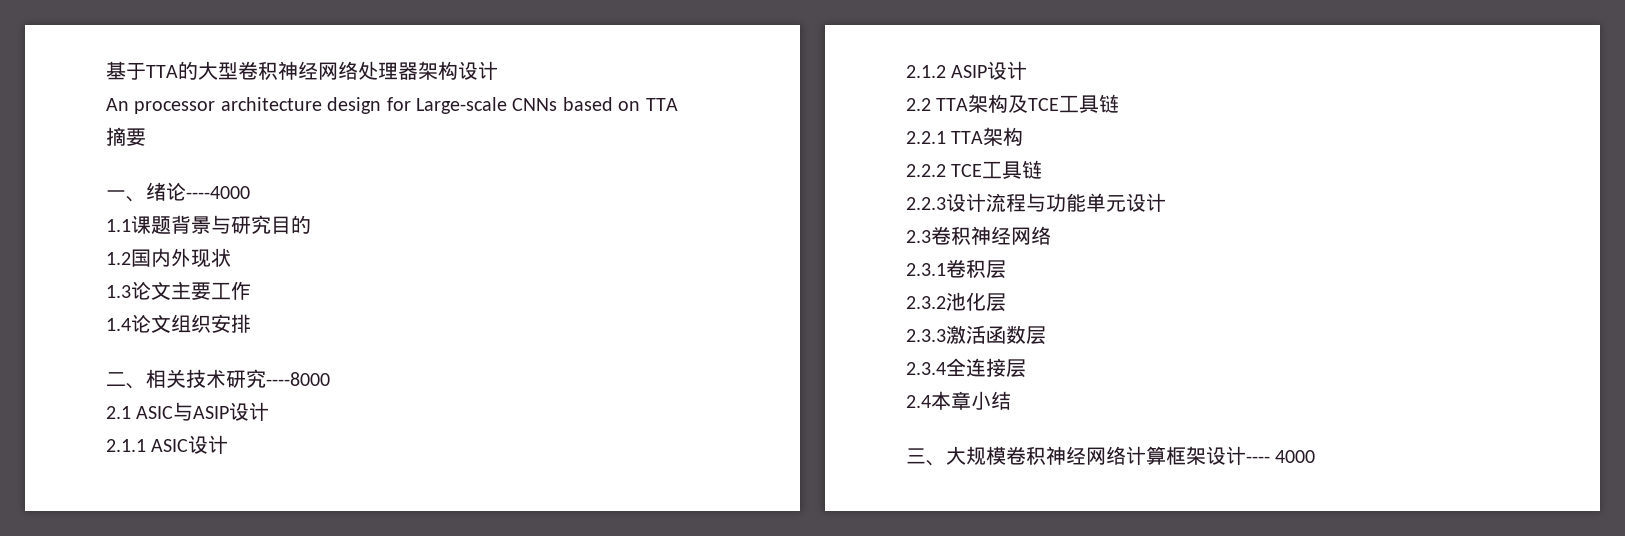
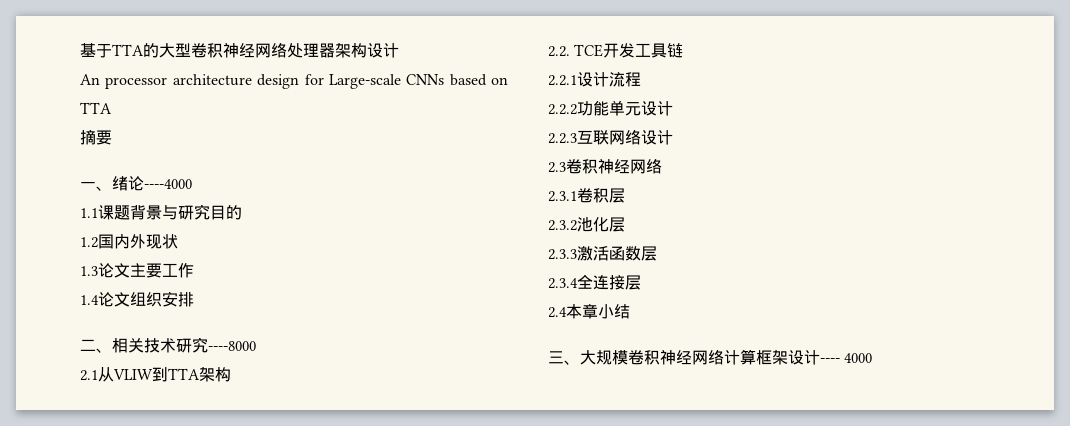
- 2.1 ASIC与ASIP设计
- 2.1.1 ASIC设计
- 2.1.2 ASIP设计
- 2.2 TTA架构及TCE工具链
+ 2.1从VLIW到TTA架构
+ 2.2. TCE开发工具链
- 2.2.1 TTA架构
- 2.2.2 TCE工具链
- 2.2.3设计流程与功能单元设计
+ 2.2.1设计流程
+ 2.2.2功能单元设计
+ 2.2.3互联网络设计

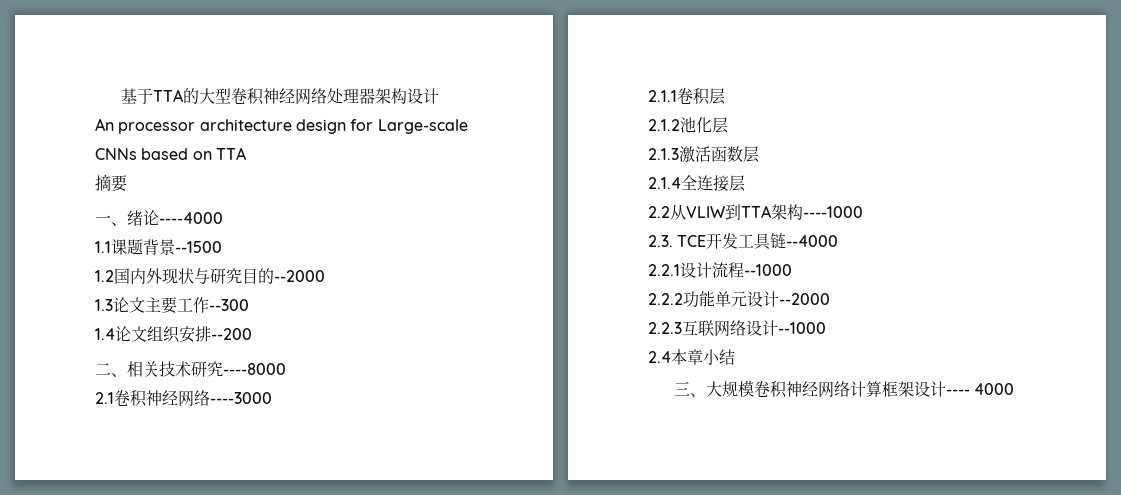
- 1.1课题背景与研究目的
+ 1.1课题背景--1500
- 1.2国内外现状
+ 1.2国内外现状与研究目的--2000
- 1.3论文主要工作
+ 1.3论文主要工作--300
- 1.4论文组织安排
+ 1.4论文组织安排--200
- 2.1从VLIW到TTA架构
- 2.2. TCE开发工具链
+ 2.1卷积神经网络----3000
+ 2.1.1卷积层
+ 2.1.2池化层
+ 2.1.3激活函数层
+ 2.1.4全连接层
+ 2.2从VLIW到TTA架构----1000
+ 2.3. TCE开发工具链--4000
- 2.2.1设计流程
+ 2.2.1设计流程--1000
- 2.2.2功能单元设计
+ 2.2.2功能单元设计--2000
- 2.2.3互联网络设计
- 2.3卷积神经网络
- 2.3.1卷积层
- 2.3.2池化层
- 2.3.3激活函数层
- 2.3.4全连接层
+ 2.2.3互联网络设计--1000

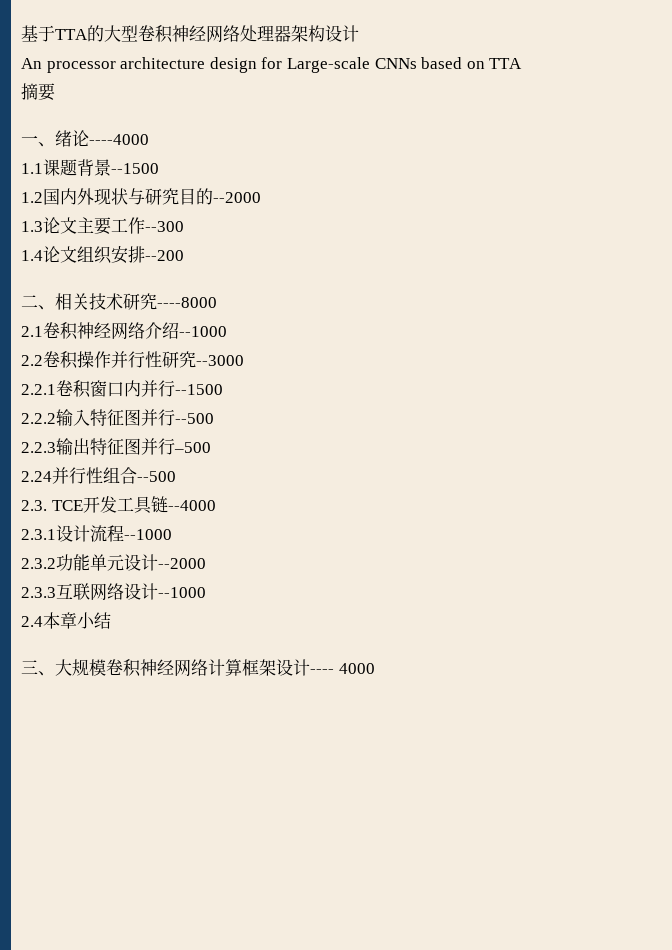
- 2.1卷积神经网络----3000
- 2.1.1卷积层
- 2.1.2池化层
- 2.1.3激活函数层
- 2.1.4全连接层
- 2.2从VLIW到TTA架构----1000
+ 2.1卷积神经网络介绍--1000
+ 2.2卷积操作并行性研究--3000
+ 2.2.1卷积窗口内并行--1500
+ 2.2.2输入特征图并行--500
+ 2.2.3输出特征图并行–500
+ 2.24并行性组合--500
- 2.2.1设计流程--1000
+ 2.3.1设计流程--1000
- 2.2.2功能单元设计--2000
+ 2.3.2功能单元设计--2000
- 2.2.3互联网络设计--1000
+ 2.3.3互联网络设计--1000

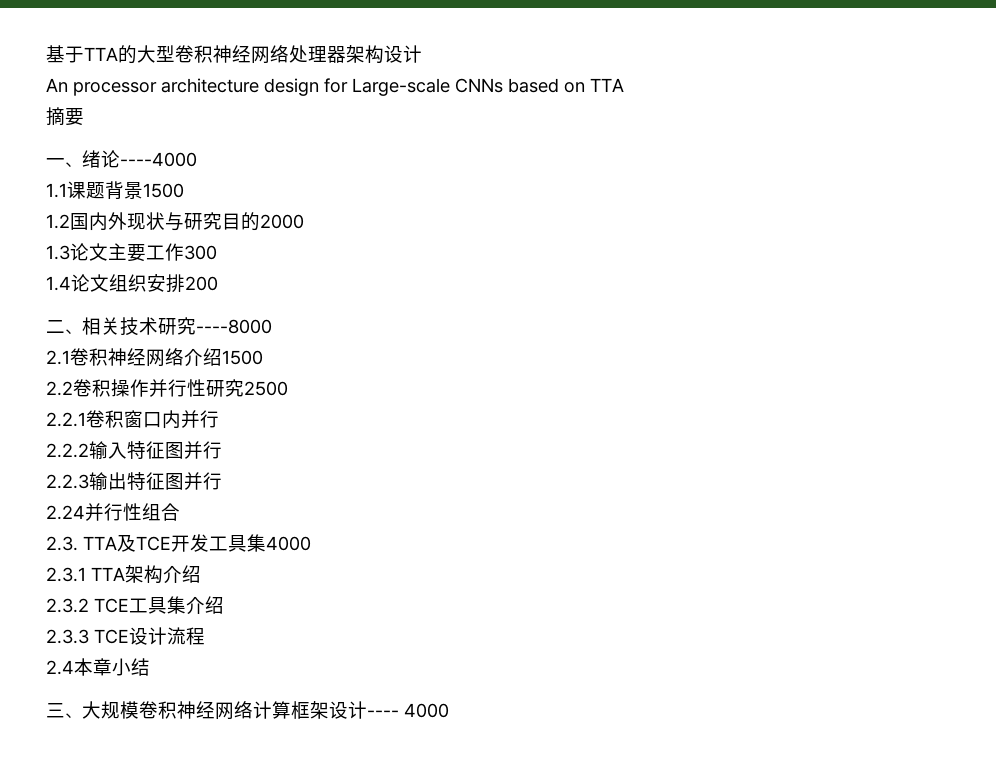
- 1.1课题背景--1500
+ 1.1课题背景1500
- 1.2国内外现状与研究目的--2000
+ 1.2国内外现状与研究目的2000
- 1.3论文主要工作--300
+ 1.3论文主要工作300
- 1.4论文组织安排--200
+ 1.4论文组织安排200
- 2.1卷积神经网络介绍--1000
+ 2.1卷积神经网络介绍1500
- 2.2卷积操作并行性研究--3000
+ 2.2卷积操作并行性研究2500
- 2.2.1卷积窗口内并行--1500
+ 2.2.1卷积窗口内并行
- 2.2.2输入特征图并行--500
+ 2.2.2输入特征图并行
- 2.2.3输出特征图并行–500
+ 2.2.3输出特征图并行
- 2.24并行性组合--500
+ 2.24并行性组合
- 2.3. TCE开发工具链--4000
+ 2.3. TTA及TCE开发工具集4000
- 2.3.1设计流程--1000
- 2.3.2功能单元设计--2000
- 2.3.3互联网络设计--1000
+ 2.3.1 TTA架构介绍
+ 2.3.2 TCE工具集介绍
+ 2.3.3 TCE设计流程

